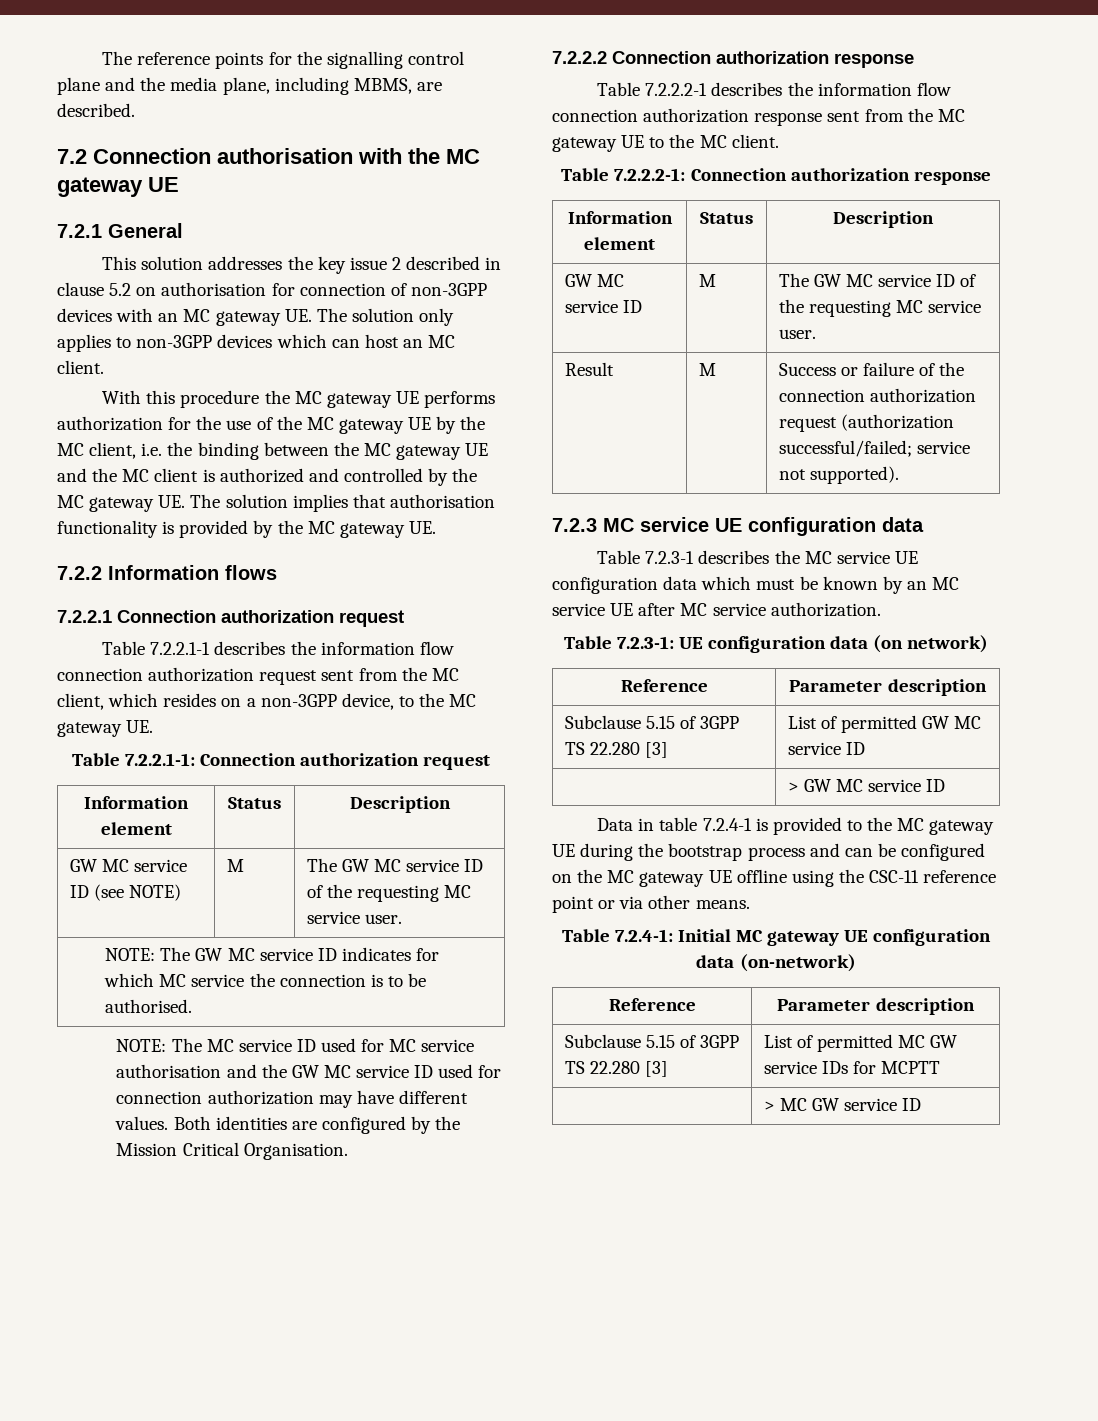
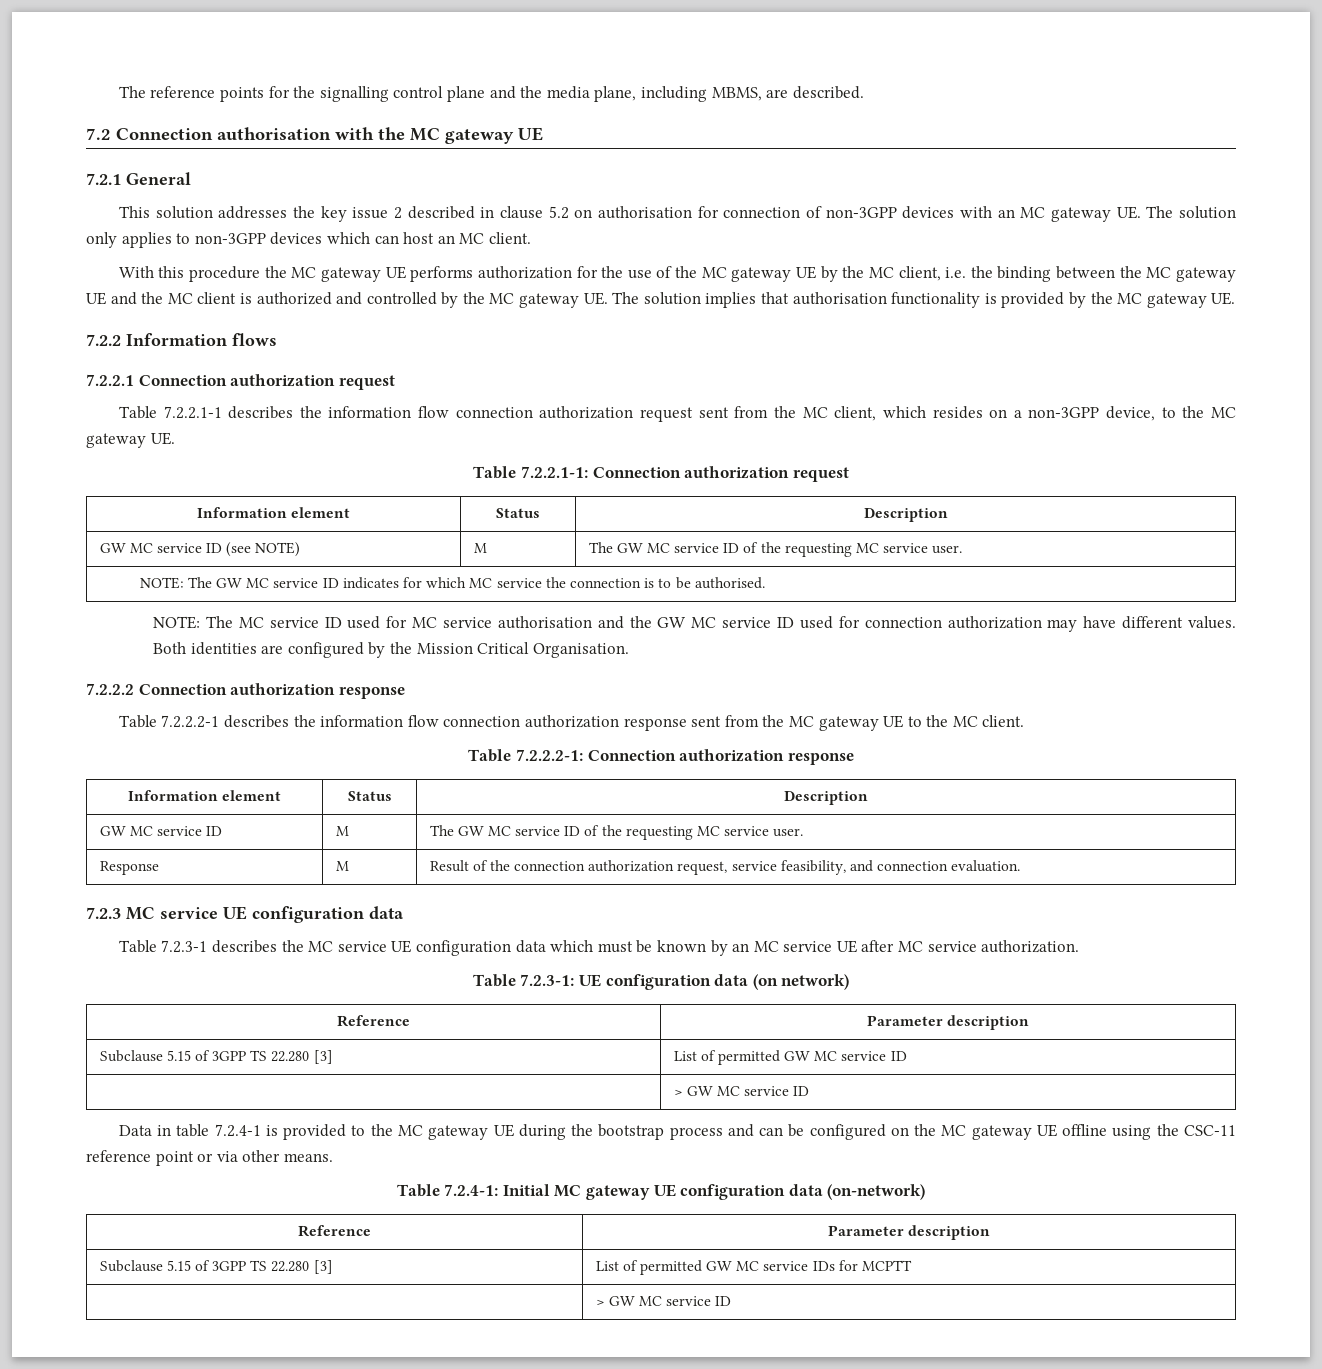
- Result | M | Success or failure of the connection authorization request (authorization successful/failed; service not supported).
+ Response | M | Result of the connection authorization request, service feasibility, and connection evaluation.
- Subclause 5.15 of 3GPP TS 22.280 [3] | List of permitted MC GW service IDs for MCPTT
- | > MC GW service ID
+ Subclause 5.15 of 3GPP TS 22.280 [3] | List of permitted GW MC service IDs for MCPTT
+ | > GW MC service ID

